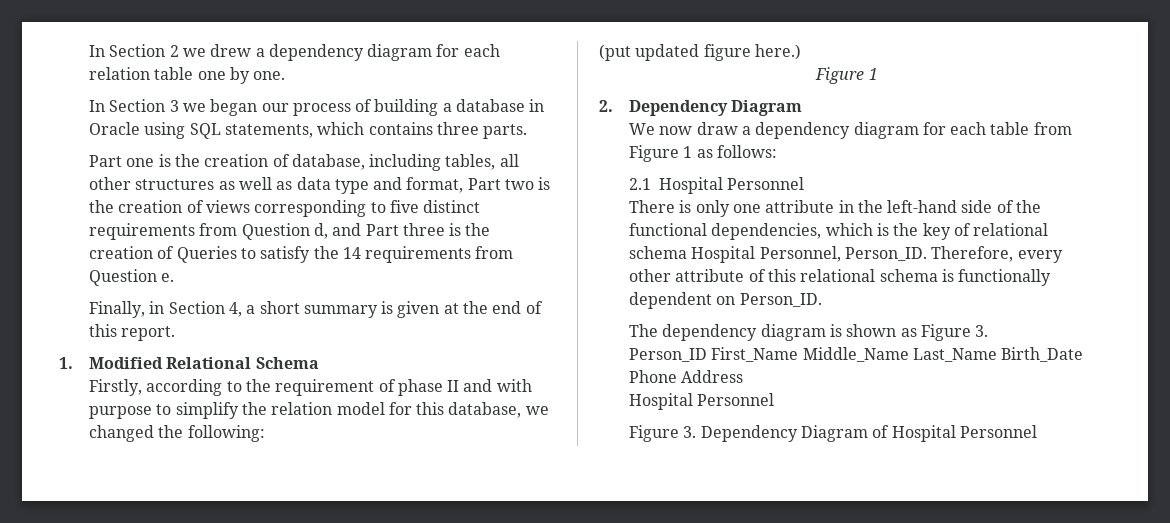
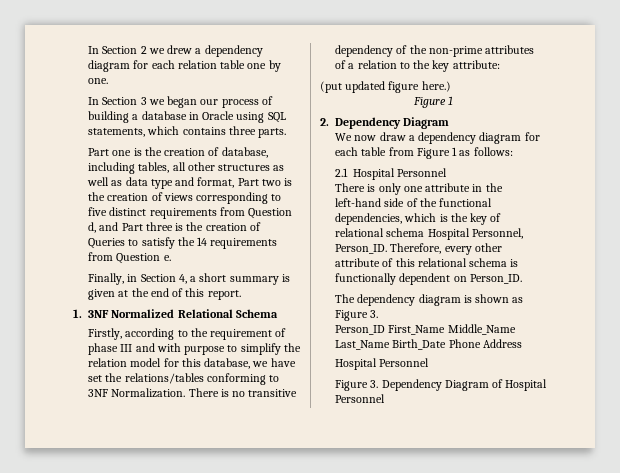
- 1. Modified Relational Schema
+ 1. 3NF Normalized Relational Schema
- Firstly, according to the requirement of phase II and with purpose to simplify the relation model for this database, we changed the following:
+ Firstly, according to the requirement of phase III and with purpose to simplify the relation model for this database, we have set the relations/tables conforming to 3NF Normalization. There is no transitive dependency of the non-prime attributes of a relation to the key attribute:

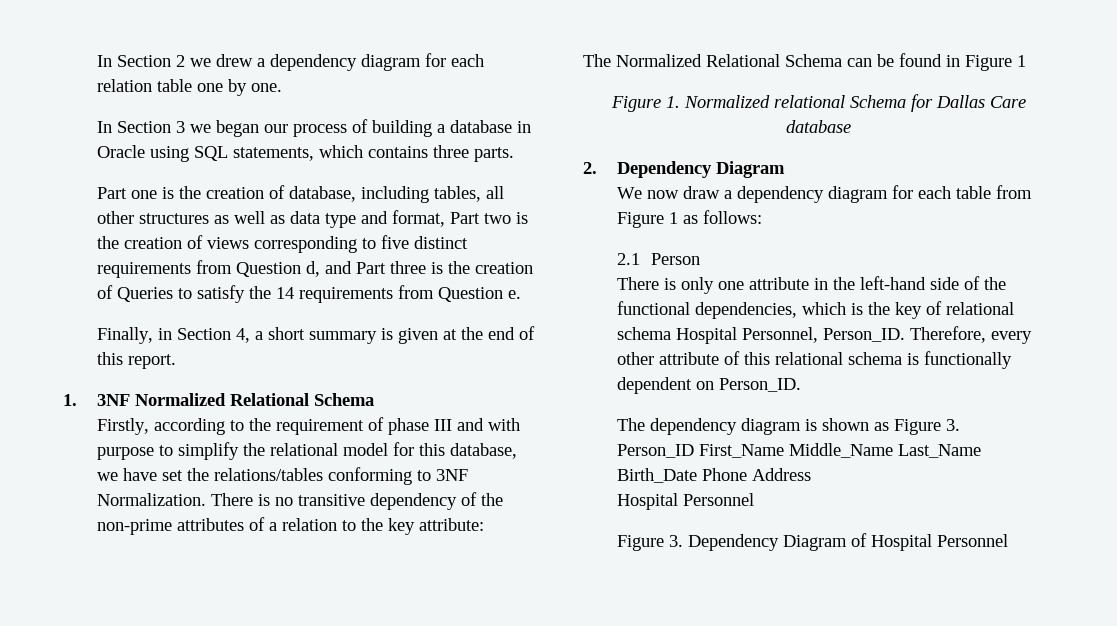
- Firstly, according to the requirement of phase III and with purpose to simplify the relation model for this database, we have set the relations/tables conforming to 3NF Normalization.
+ Firstly, according to the requirement of phase III and with purpose to simplify the relational model for this database, we have set the relations/tables conforming to 3NF Normalization.
- (put updated figure here.)
- Figure 1
+ The Normalized Relational Schema can be found in Figure 1
+ Figure 1. Normalized relational Schema for Dallas Care database
- 2.1 Hospital Personnel
+ 2.1 Person

